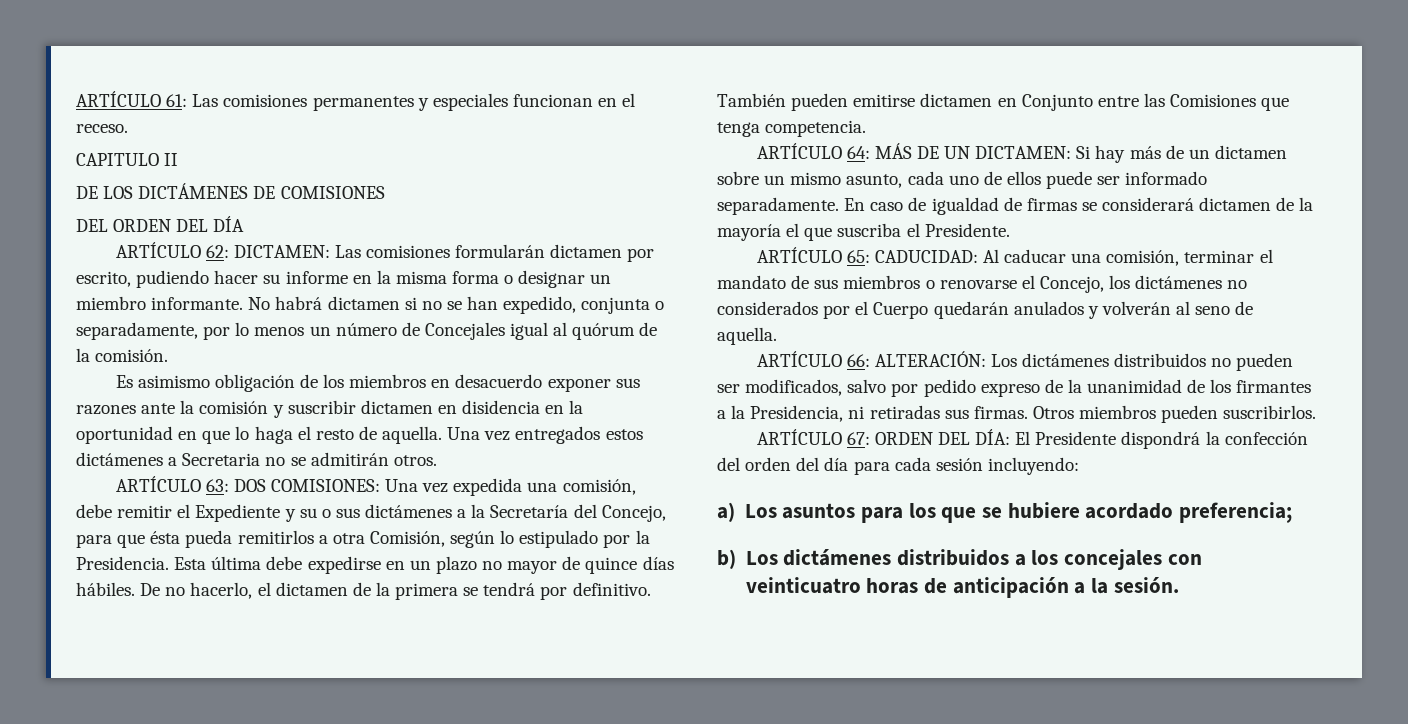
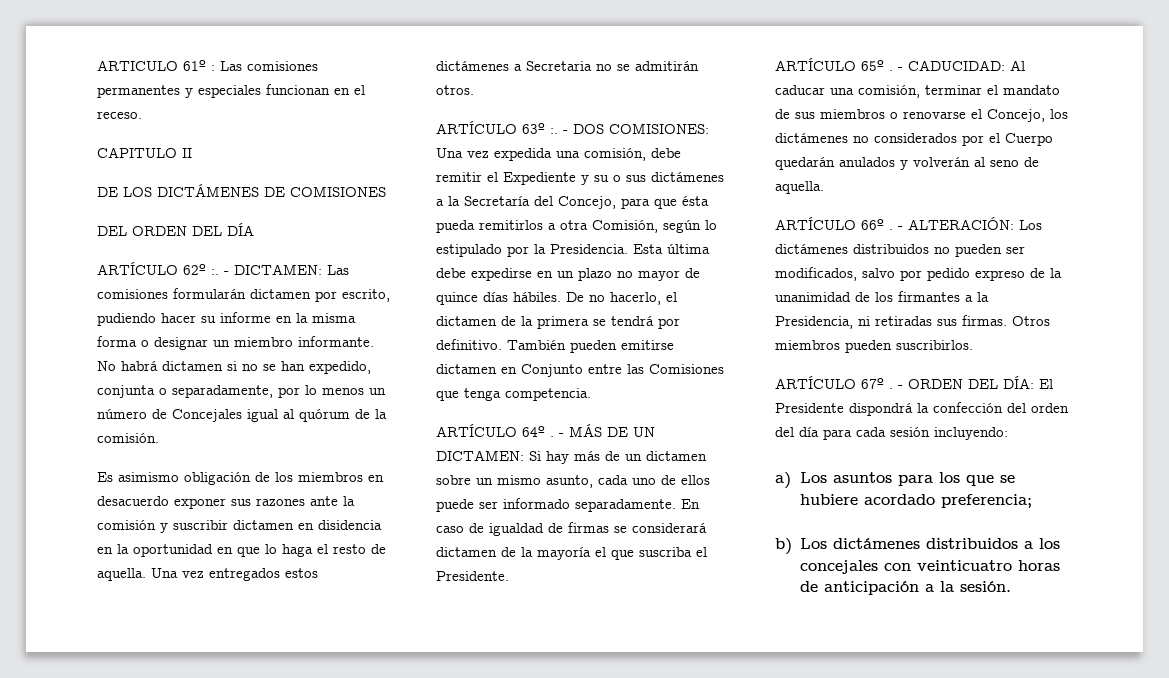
- ARTÍCULO 61: Las comisiones permanentes y especiales funcionan en el receso.
+ ARTICULO 61º : Las comisiones permanentes y especiales funcionan en el receso.
- ARTÍCULO 62: DICTAMEN: Las comisiones formularán dictamen por escrito, pudiendo hacer su informe en la misma forma o designar un miembro informante.
+ ARTÍCULO 62º :. - DICTAMEN: Las comisiones formularán dictamen por escrito, pudiendo hacer su informe en la misma forma o designar un miembro informante.
- ARTÍCULO 63: DOS COMISIONES: Una vez expedida una comisión, debe remitir el Expediente y su o sus dictámenes a la Secretaría del Concejo, para que ésta pueda remitirlos a otra Comisión, según lo estipulado por la Presidencia.
+ ARTÍCULO 63º :. - DOS COMISIONES: Una vez expedida una comisión, debe remitir el Expediente y su o sus dictámenes a la Secretaría del Concejo, para que ésta pueda remitirlos a otra Comisión, según lo estipulado por la Presidencia.
- ARTÍCULO 64: MÁS DE UN DICTAMEN: Si hay más de un dictamen sobre un mismo asunto, cada uno de ellos puede ser informado separadamente.
+ ARTÍCULO 64º . - MÁS DE UN DICTAMEN: Si hay más de un dictamen sobre un mismo asunto, cada uno de ellos puede ser informado separadamente.
- ARTÍCULO 65: CADUCIDAD: Al caducar una comisión, terminar el mandato de sus miembros o renovarse el Concejo, los dictámenes no considerados por el Cuerpo quedarán anulados y volverán al seno de aquella.
+ ARTÍCULO 65º . - CADUCIDAD: Al caducar una comisión, terminar el mandato de sus miembros o renovarse el Concejo, los dictámenes no considerados por el Cuerpo quedarán anulados y volverán al seno de aquella.
- ARTÍCULO 66: ALTERACIÓN: Los dictámenes distribuidos no pueden ser modificados, salvo por pedido expreso de la unanimidad de los firmantes a la Presidencia, ni retiradas sus firmas.
+ ARTÍCULO 66º . - ALTERACIÓN: Los dictámenes distribuidos no pueden ser modificados, salvo por pedido expreso de la unanimidad de los firmantes a la Presidencia, ni retiradas sus firmas.
- ARTÍCULO 67: ORDEN DEL DÍA: El Presidente dispondrá la confección del orden del día para cada sesión incluyendo:
+ ARTÍCULO 67º . - ORDEN DEL DÍA: El Presidente dispondrá la confección del orden del día para cada sesión incluyendo:

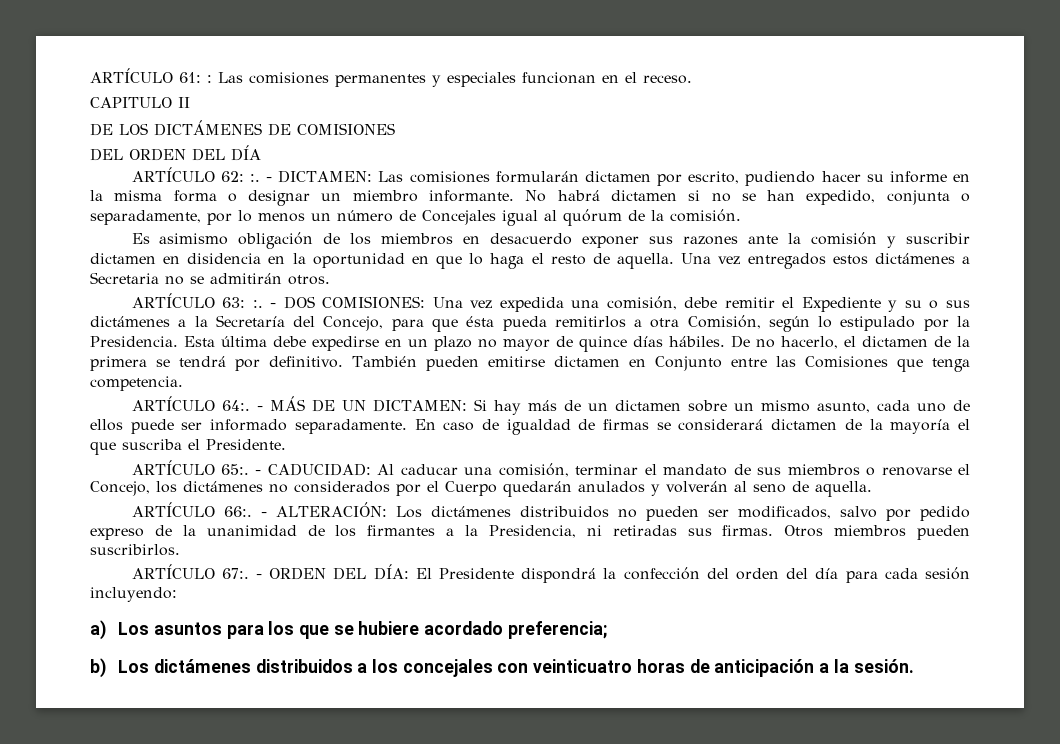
- ARTICULO 61º : Las comisiones permanentes y especiales funcionan en el receso.
+ ARTÍCULO 61: : Las comisiones permanentes y especiales funcionan en el receso.
- ARTÍCULO 62º :.
+ ARTÍCULO 62: :.
- ARTÍCULO 63º :.
+ ARTÍCULO 63: :.
- ARTÍCULO 64º .
+ ARTÍCULO 64:.
- ARTÍCULO 65º .
+ ARTÍCULO 65:.
- ARTÍCULO 66º .
+ ARTÍCULO 66:.
- ARTÍCULO 67º .
+ ARTÍCULO 67:.

